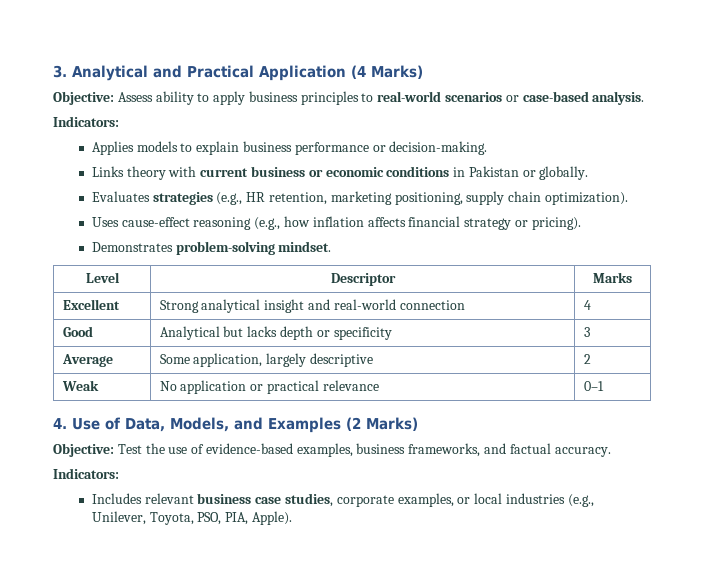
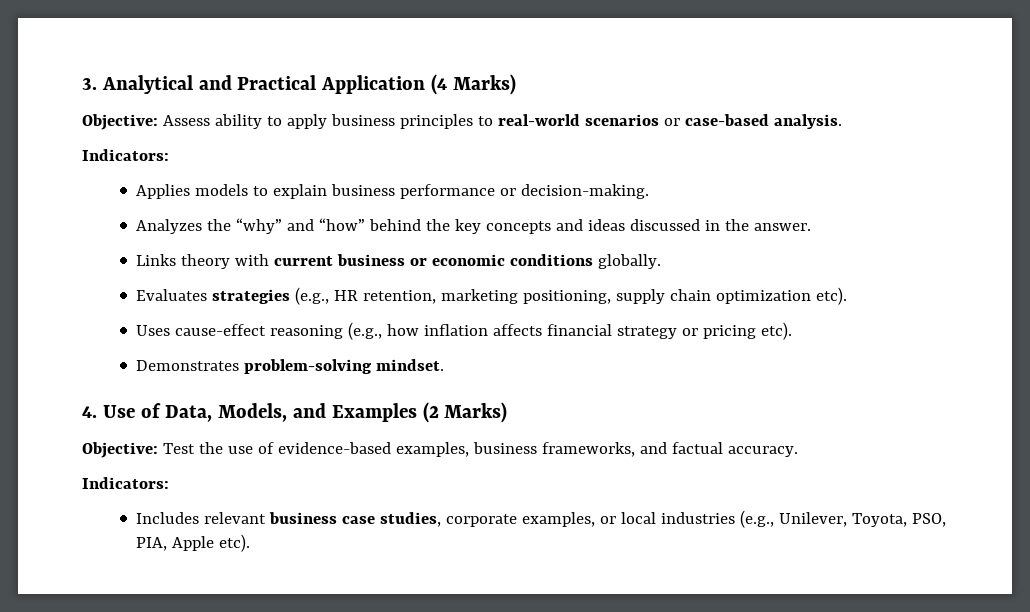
+ Analyzes the “why” and “how” behind the key concepts and ideas discussed in the answer.
- Links theory with current business or economic conditions in Pakistan or globally.
+ Links theory with current business or economic conditions globally.
- Evaluates strategies (e.g., HR retention, marketing positioning, supply chain optimization).
+ Evaluates strategies (e.g., HR retention, marketing positioning, supply chain optimization etc).
- Uses cause-effect reasoning (e.g., how inflation affects financial strategy or pricing).
+ Uses cause-effect reasoning (e.g., how inflation affects financial strategy or pricing etc).
- Level | Descriptor | Marks
- Excellent | Strong analytical insight and real-world connection | 4
- Good | Analytical but lacks depth or specificity | 3
- Average | Some application, largely descriptive | 2
- Weak | No application or practical relevance | 0–1
- Includes relevant business case studies, corporate examples, or local industries (e.g., Unilever, Toyota, PSO, PIA, Apple).
+ Includes relevant business case studies, corporate examples, or local industries (e.g., Unilever, Toyota, PSO, PIA, Apple etc).

